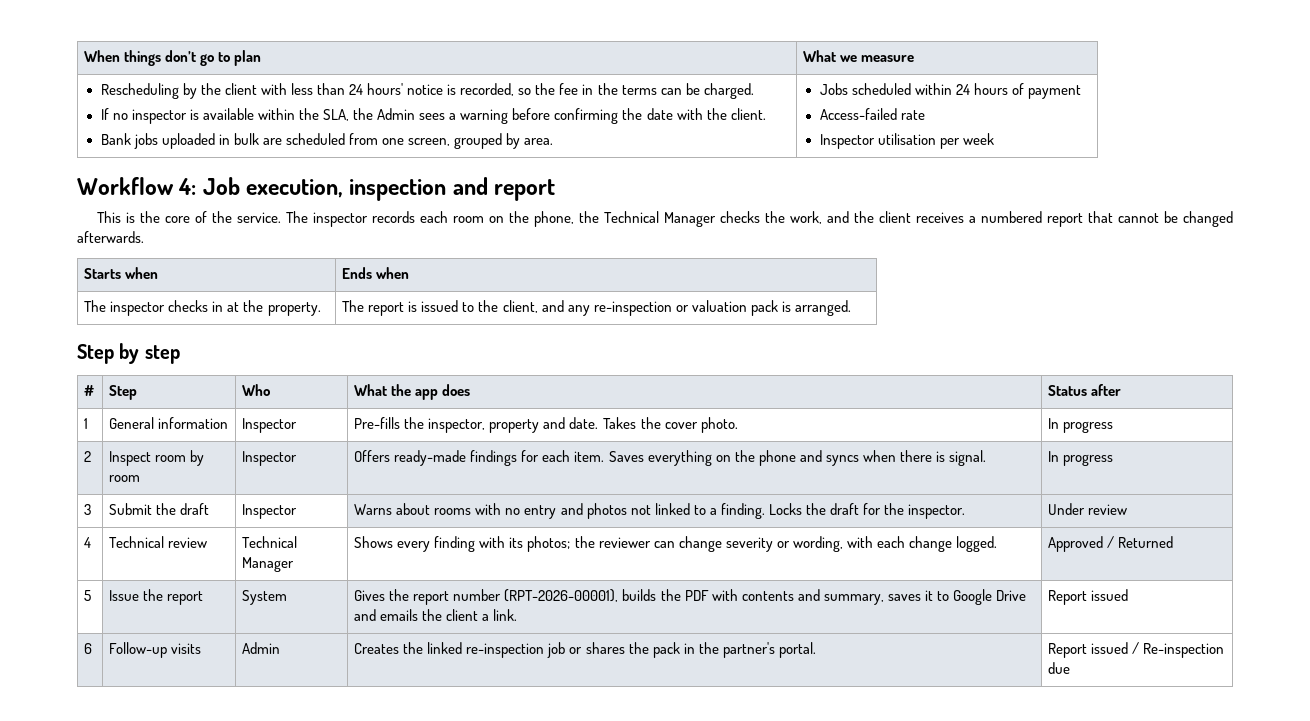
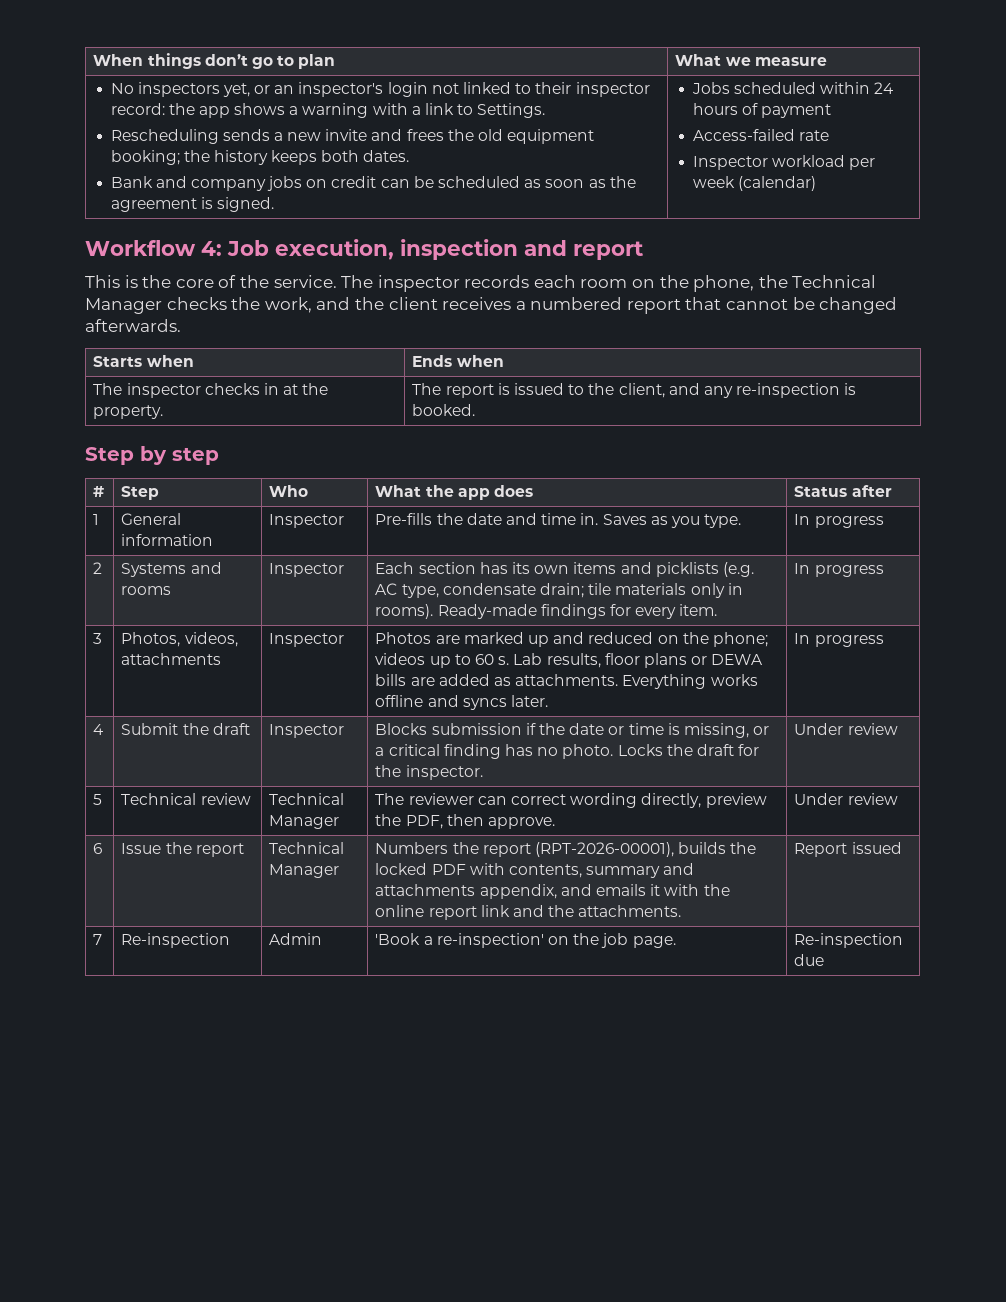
- Rescheduling by the client with less than 24 hours' notice is recorded, so the fee in the terms can be charged.
- If no inspector is available within the SLA, the Admin sees a warning before confirming the date with the client.
- Bank jobs uploaded in bulk are scheduled from one screen, grouped by area.
+ No inspectors yet, or an inspector's login not linked to their inspector record: the app shows a warning with a link to Settings.
+ Rescheduling sends a new invite and frees the old equipment booking; the history keeps both dates.
+ Bank and company jobs on credit can be scheduled as soon as the agreement is signed.
- Inspector utilisation per week
+ Inspector workload per week (calendar)
- The inspector checks in at the property. | The report is issued to the client, and any re-inspection or valuation pack is arranged.
+ The inspector checks in at the property. | The report is issued to the client, and any re-inspection is booked.
- 1 | General information | Inspector | Pre-fills the inspector, property and date. Takes the cover photo. | In progress
- 2 | Inspect room by room | Inspector | Offers ready-made findings for each item. Saves everything on the phone and syncs when there is signal. | In progress
- 3 | Submit the draft | Inspector | Warns about rooms with no entry and photos not linked to a finding. Locks the draft for the inspector. | Under review
+ 1 | General information | Inspector | Pre-fills the date and time in. Saves as you type. | In progress
+ 2 | Systems and rooms | Inspector | Each section has its own items and picklists (e.g. AC type, condensate drain; tile materials only in rooms). Ready-made findings for every item. | In progress
+ 3 | Photos, videos, attachments | Inspector | Photos are marked up and reduced on the phone; videos up to 60 s. Lab results, floor plans or DEWA bills are added as attachments. Everything works offline and syncs later. | In progress
+ 4 | Submit the draft | Inspector | Blocks submission if the date or time is missing, or a critical finding has no photo. Locks the draft for the inspector. | Under review
- 4 | Technical review | Technical Manager | Shows every finding with its photos; the reviewer can change severity or wording, with each change logged. | Approved / Returned
- 5 | Issue the report | System | Gives the report number (RPT-2026-00001), builds the PDF with contents and summary, saves it to Google Drive and emails the client a link. | Report issued
- 6 | Follow-up visits | Admin | Creates the linked re-inspection job or shares the pack in the partner's portal. | Report issued / Re-inspection due
+ 5 | Technical review | Technical Manager | The reviewer can correct wording directly, preview the PDF, then approve. | Under review
+ 6 | Issue the report | Technical Manager | Numbers the report (RPT-2026-00001), builds the locked PDF with contents, summary and attachments appendix, and emails it with the online report link and the attachments. | Report issued
+ 7 | Re-inspection | Admin | 'Book a re-inspection' on the job page. | Re-inspection due

